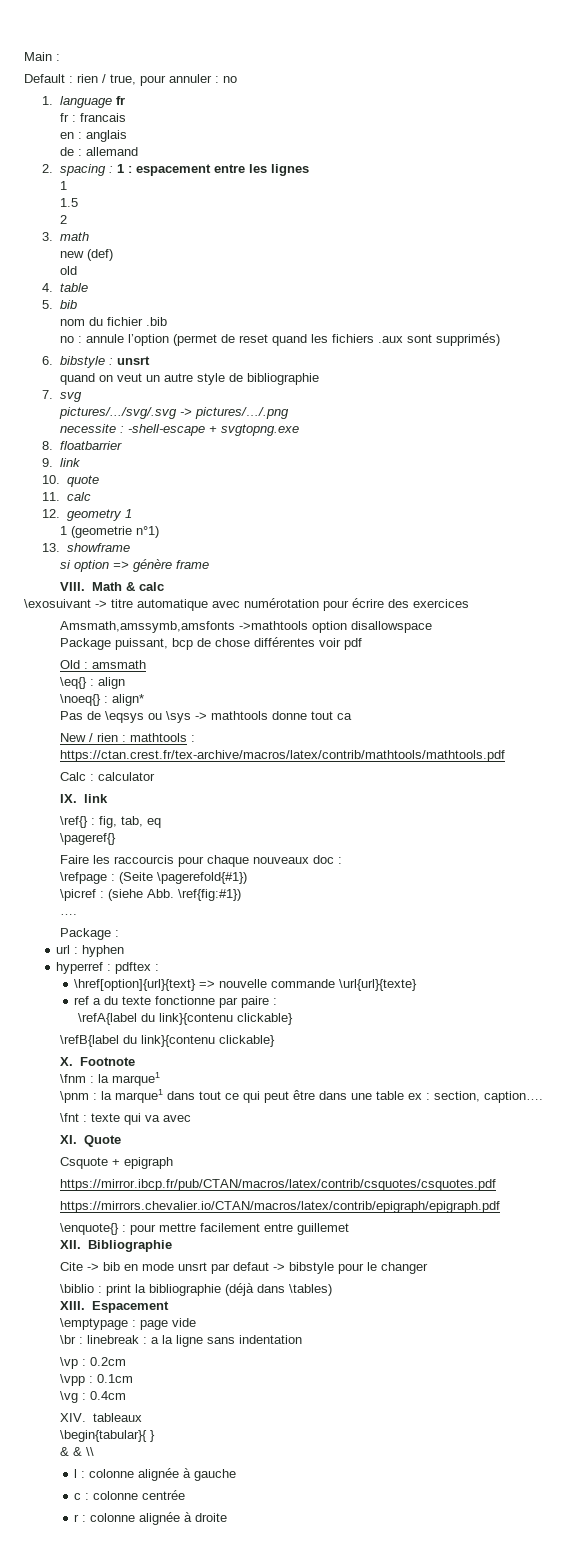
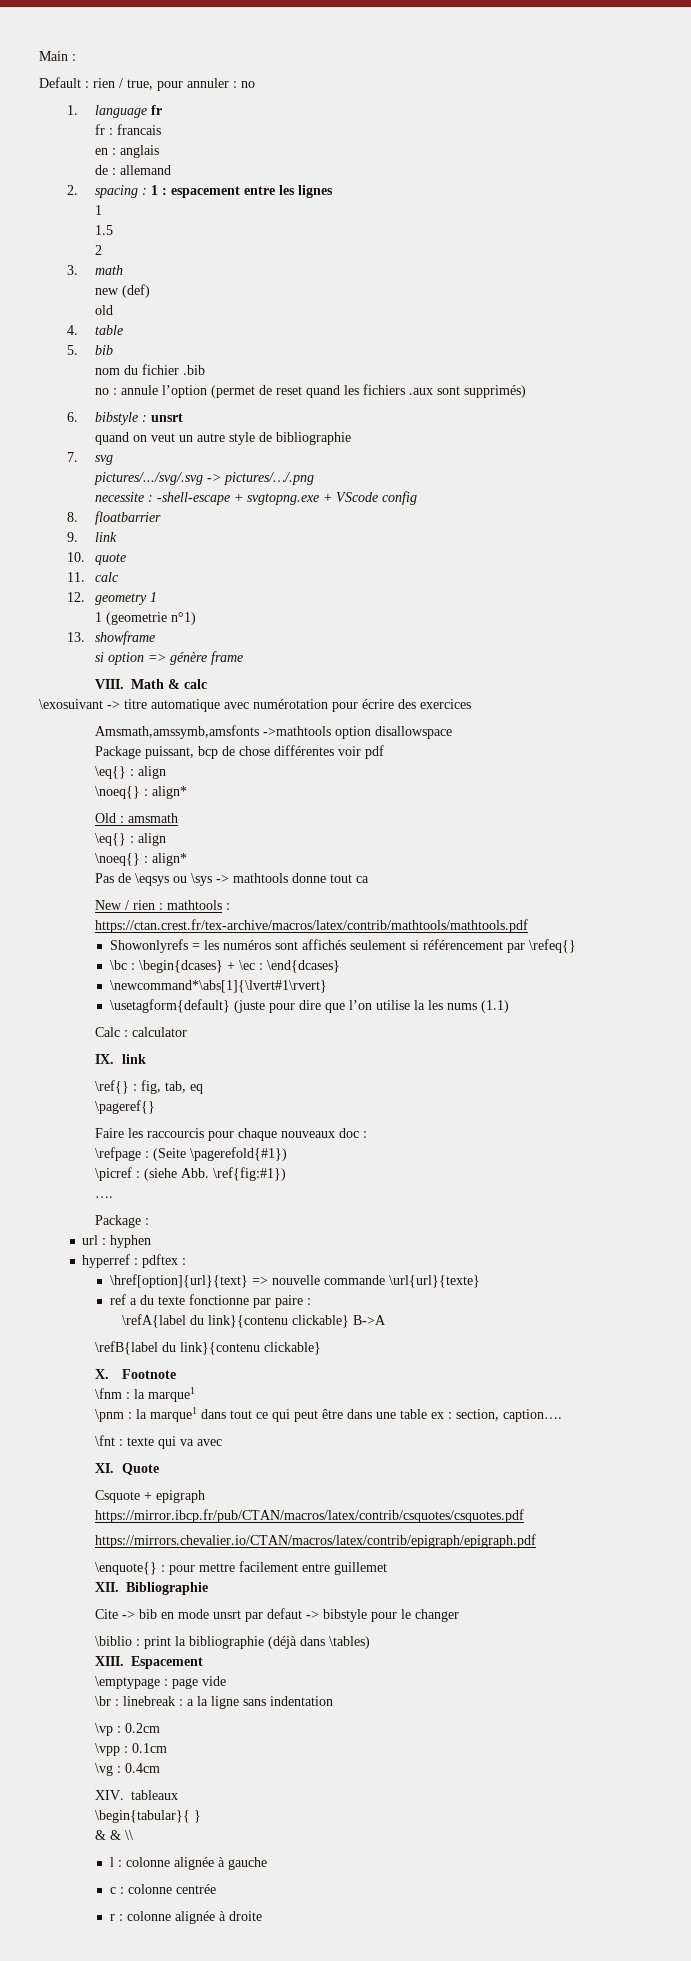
- necessite : -shell-escape + svgtopng.exe
+ necessite : -shell-escape + svgtopng.exe + VScode config
  Package puissant, bcp de chose différentes voir pdf
+ \eq{} : align
+ \noeq{} : align*
+ Showonlyrefs = les numéros sont affichés seulement si référencement par \refeq{}
+ \bc : \begin{dcases} + \ec : \end{dcases}
+ \newcommand*\abs[1]{\lvert#1\rvert}
+ \usetagform{default} (juste pour dire que l’on utilise la les nums (1.1)
- \refA{label du link}{contenu clickable}
+ \refA{label du link}{contenu clickable} B->A

